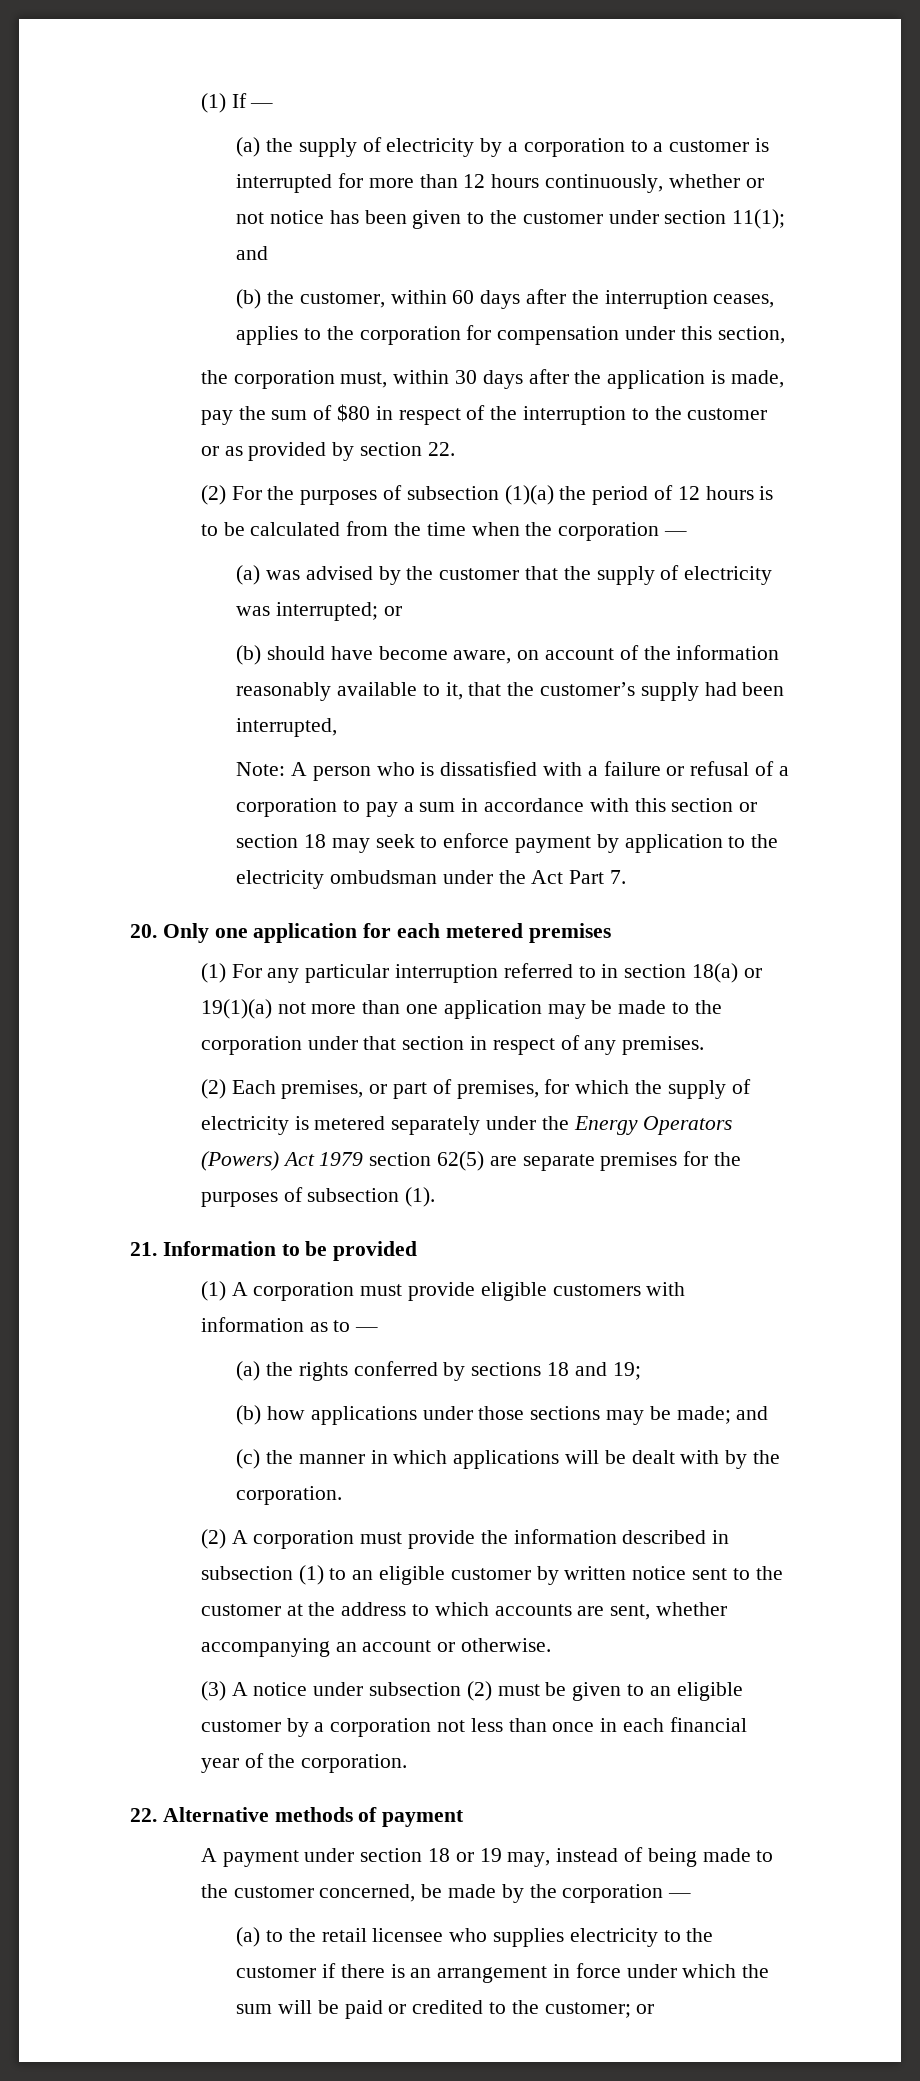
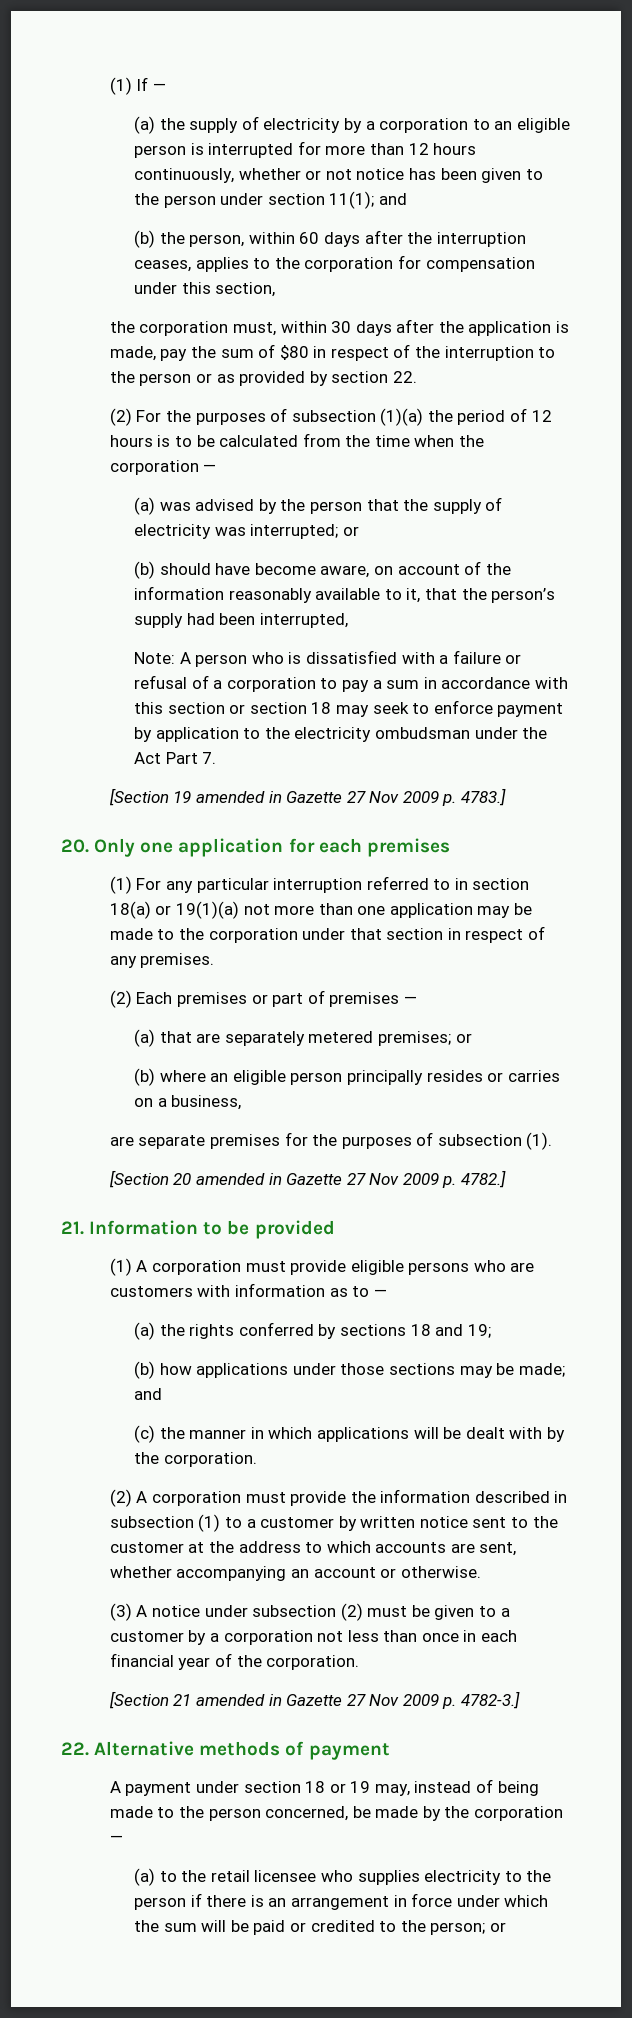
- (a) the supply of electricity by a corporation to a customer is interrupted for more than 12 hours continuously, whether or not notice has been given to the customer under section 11(1); and
+ (a) the supply of electricity by a corporation to an eligible person is interrupted for more than 12 hours continuously, whether or not notice has been given to the person under section 11(1); and
- (b) the customer, within 60 days after the interruption ceases, applies to the corporation for compensation under this section,
+ (b) the person, within 60 days after the interruption ceases, applies to the corporation for compensation under this section,
- the corporation must, within 30 days after the application is made, pay the sum of $80 in respect of the interruption to the customer or as provided by section 22.
+ the corporation must, within 30 days after the application is made, pay the sum of $80 in respect of the interruption to the person or as provided by section 22.
- (a) was advised by the customer that the supply of electricity was interrupted; or
+ (a) was advised by the person that the supply of electricity was interrupted; or
- (b) should have become aware, on account of the information reasonably available to it, that the customer’s supply had been interrupted,
+ (b) should have become aware, on account of the information reasonably available to it, that the person’s supply had been interrupted,
+ [Section 19 amended in Gazette 27 Nov 2009 p. 4783.]
- 20. Only one application for each metered premises
+ 20. Only one application for each premises
- (2) Each premises, or part of premises, for which the supply of electricity is metered separately under the Energy Operators (Powers) Act 1979 section 62(5) are separate premises for the purposes of subsection (1).
+ (2) Each premises or part of premises —
+ (a) that are separately metered premises; or
+ (b) where an eligible person principally resides or carries on a business,
+ are separate premises for the purposes of subsection (1).
+ [Section 20 amended in Gazette 27 Nov 2009 p. 4782.]
- (1) A corporation must provide eligible customers with information as to —
+ (1) A corporation must provide eligible persons who are customers with information as to —
- (2) A corporation must provide the information described in subsection (1) to an eligible customer by written notice sent to the customer at the address to which accounts are sent, whether accompanying an account or otherwise.
+ (2) A corporation must provide the information described in subsection (1) to a customer by written notice sent to the customer at the address to which accounts are sent, whether accompanying an account or otherwise.
- (3) A notice under subsection (2) must be given to an eligible customer by a corporation not less than once in each financial year of the corporation.
+ (3) A notice under subsection (2) must be given to a customer by a corporation not less than once in each financial year of the corporation.
+ [Section 21 amended in Gazette 27 Nov 2009 p. 4782-3.]
- A payment under section 18 or 19 may, instead of being made to the customer concerned, be made by the corporation —
+ A payment under section 18 or 19 may, instead of being made to the person concerned, be made by the corporation —
- (a) to the retail licensee who supplies electricity to the customer if there is an arrangement in force under which the sum will be paid or credited to the customer; or
+ (a) to the retail licensee who supplies electricity to the person if there is an arrangement in force under which the sum will be paid or credited to the person; or

